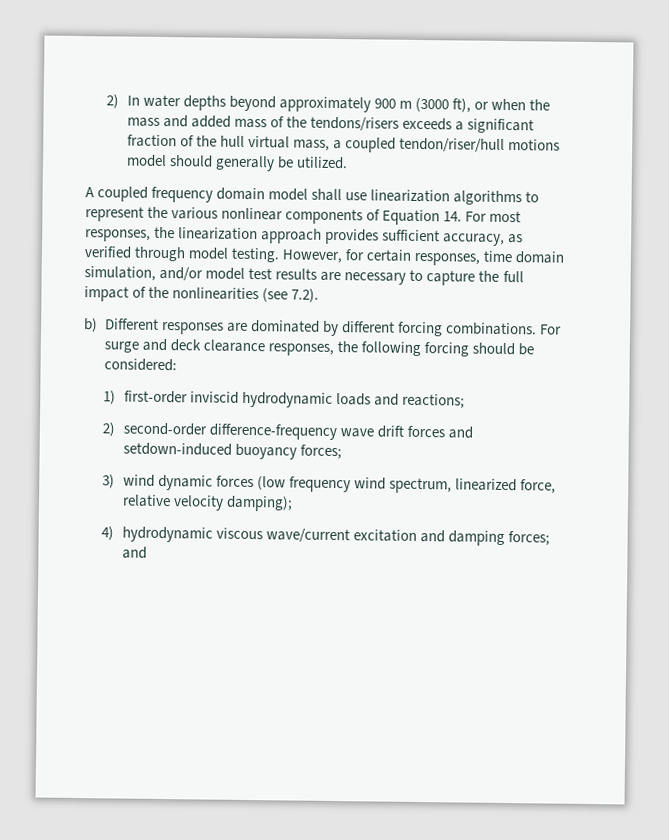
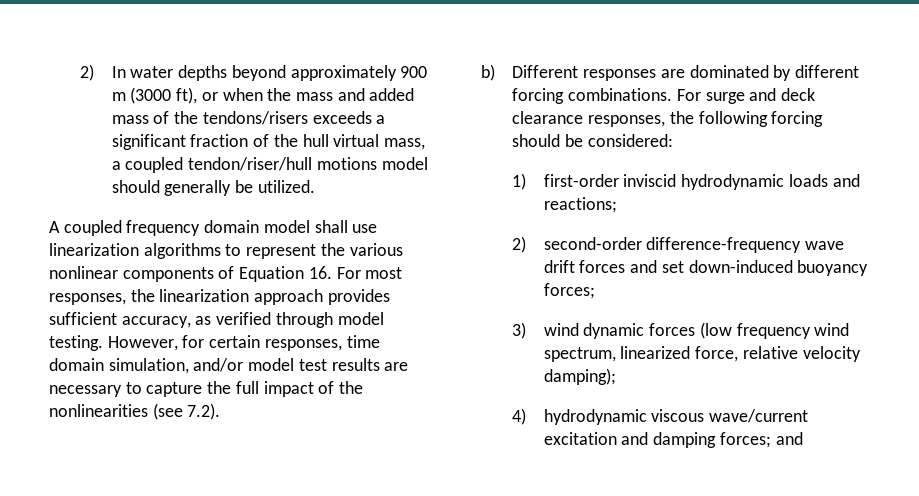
- A coupled frequency domain model shall use linearization algorithms to represent the various nonlinear components of Equation 14. For most responses, the linearization approach provides sufficient accuracy, as verified through model testing.
+ A coupled frequency domain model shall use linearization algorithms to represent the various nonlinear components of Equation 16. For most responses, the linearization approach provides sufficient accuracy, as verified through model testing.
- 2) second-order difference-frequency wave drift forces and setdown-induced buoyancy forces;
+ 2) second-order difference-frequency wave drift forces and set down-induced buoyancy forces;

